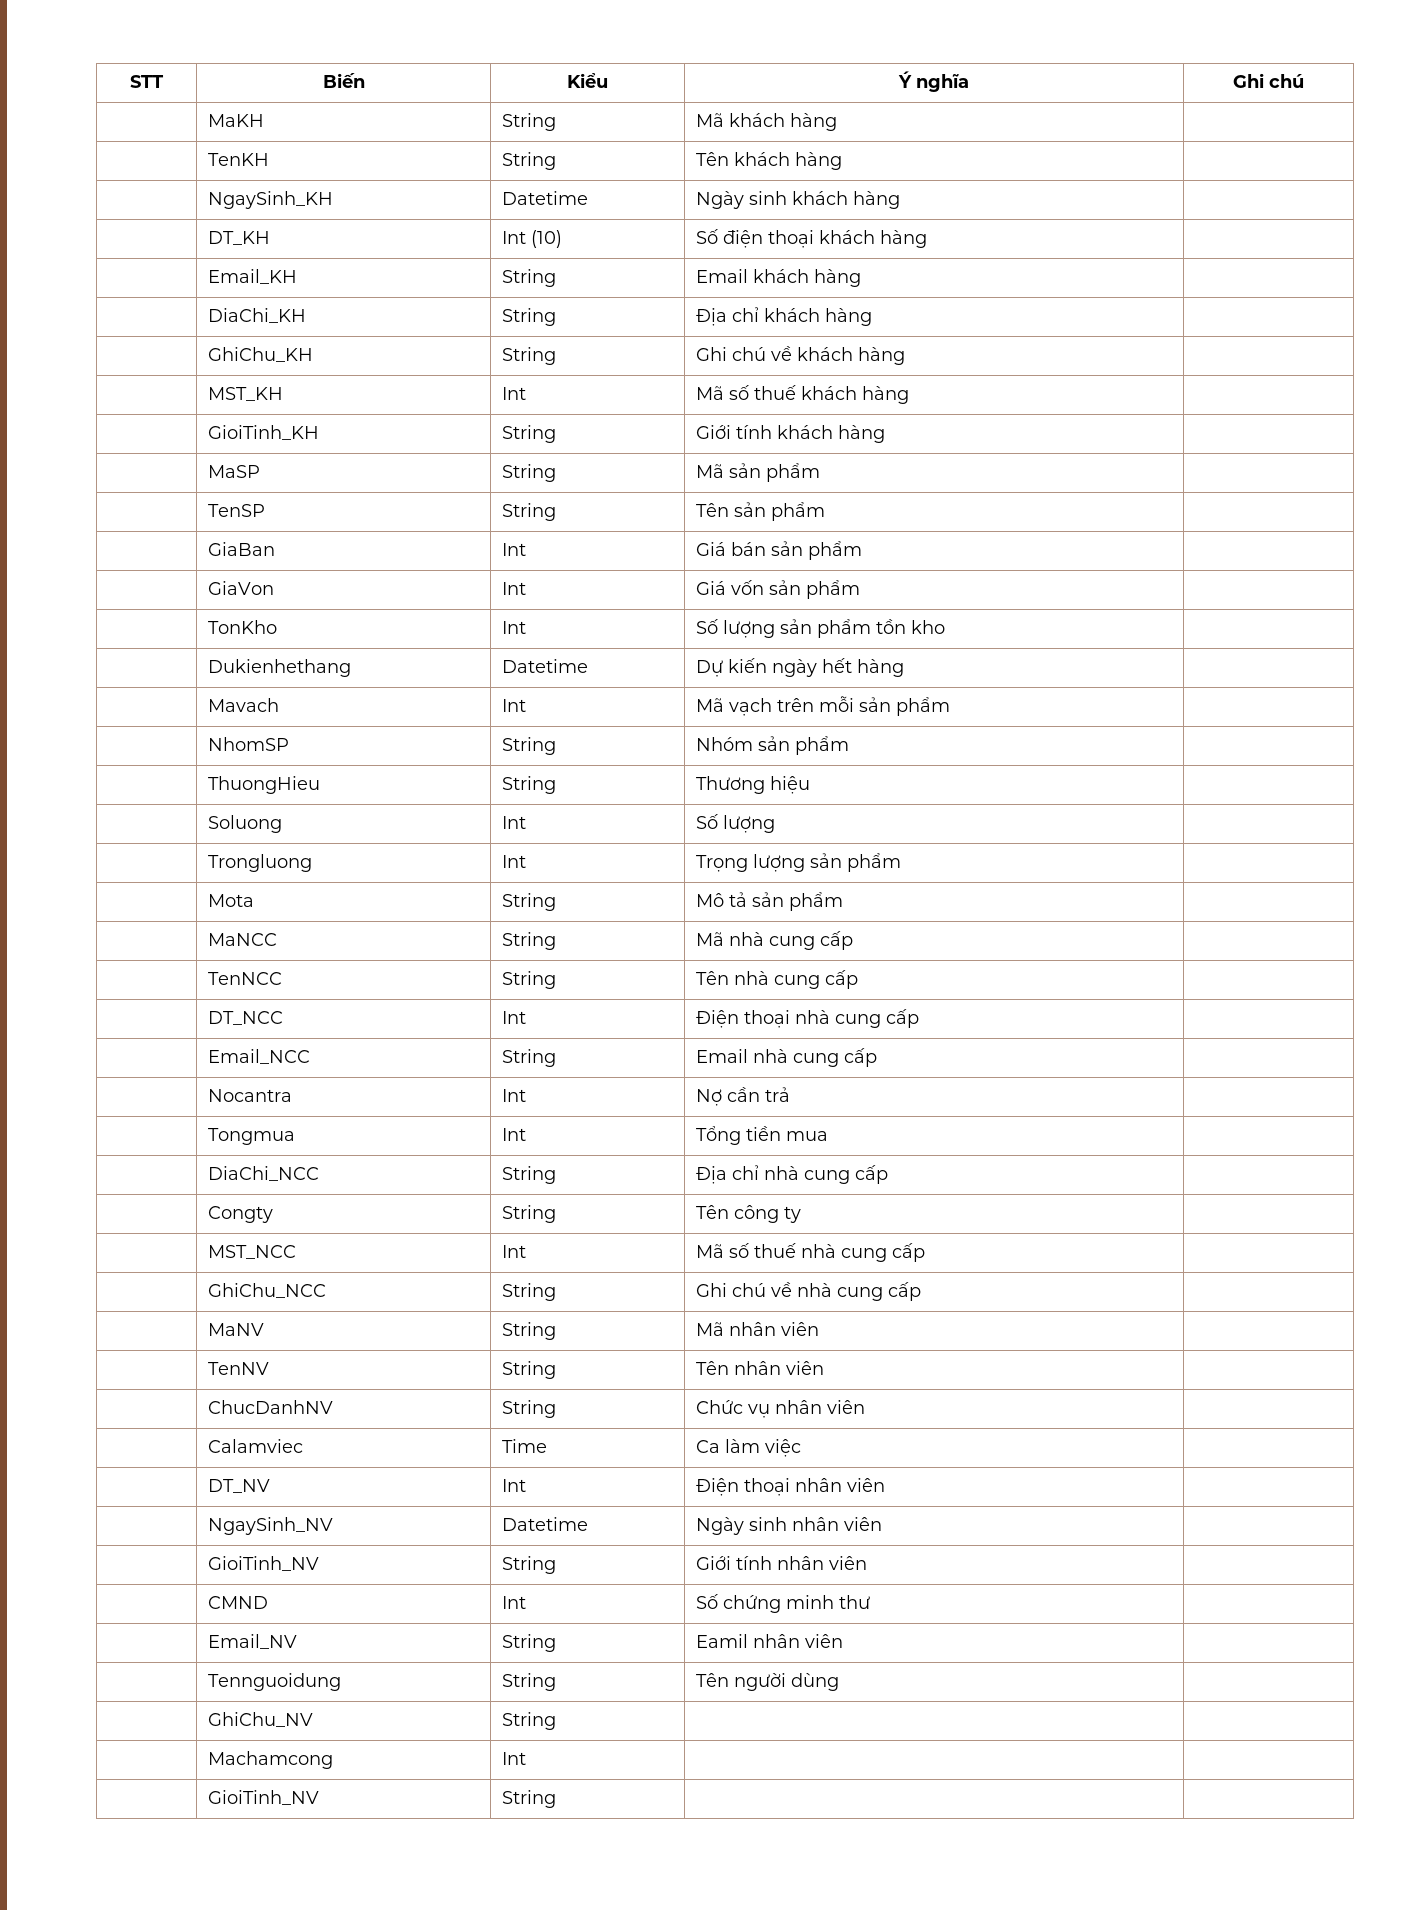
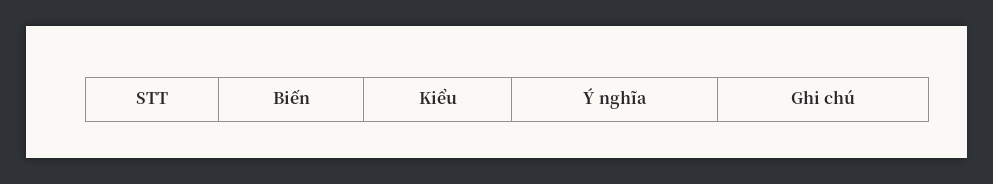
- | MaKH | String | Mã khách hàng |
- | TenKH | String | Tên khách hàng |
- | NgaySinh_KH | Datetime | Ngày sinh khách hàng |
- | DT_KH | Int (10) | Số điện thoại khách hàng |
- | Email_KH | String | Email khách hàng |
- | DiaChi_KH | String | Địa chỉ khách hàng |
- | GhiChu_KH | String | Ghi chú về khách hàng |
- | MST_KH | Int | Mã số thuế khách hàng |
- | GioiTinh_KH | String | Giới tính khách hàng |
- | MaSP | String | Mã sản phẩm |
- | TenSP | String | Tên sản phẩm |
- | GiaBan | Int | Giá bán sản phẩm |
- | GiaVon | Int | Giá vốn sản phẩm |
- | TonKho | Int | Số lượng sản phẩm tồn kho |
- | Dukienhethang | Datetime | Dự kiến ngày hết hàng |
- | Mavach | Int | Mã vạch trên mỗi sản phẩm |
- | NhomSP | String | Nhóm sản phẩm |
- | ThuongHieu | String | Thương hiệu |
- | Soluong | Int | Số lượng |
- | Trongluong | Int | Trọng lượng sản phẩm |
- | Mota | String | Mô tả sản phẩm |
- | MaNCC | String | Mã nhà cung cấp |
- | TenNCC | String | Tên nhà cung cấp |
- | DT_NCC | Int | Điện thoại nhà cung cấp |
- | Email_NCC | String | Email nhà cung cấp |
- | Nocantra | Int | Nợ cần trả |
- | Tongmua | Int | Tổng tiền mua |
- | DiaChi_NCC | String | Địa chỉ nhà cung cấp |
- | Congty | String | Tên công ty |
- | MST_NCC | Int | Mã số thuế nhà cung cấp |
- | GhiChu_NCC | String | Ghi chú về nhà cung cấp |
- | MaNV | String | Mã nhân viên |
- | TenNV | String | Tên nhân viên |
- | ChucDanhNV | String | Chức vụ nhân viên |
- | Calamviec | Time | Ca làm việc |
- | DT_NV | Int | Điện thoại nhân viên |
- | NgaySinh_NV | Datetime | Ngày sinh nhân viên |
- | GioiTinh_NV | String | Giới tính nhân viên |
- | CMND | Int | Số chứng minh thư |
- | Email_NV | String | Eamil nhân viên |
- | Tennguoidung | String | Tên người dùng |
- | GhiChu_NV | String | |
- | Machamcong | Int | |
- | GioiTinh_NV | String | |

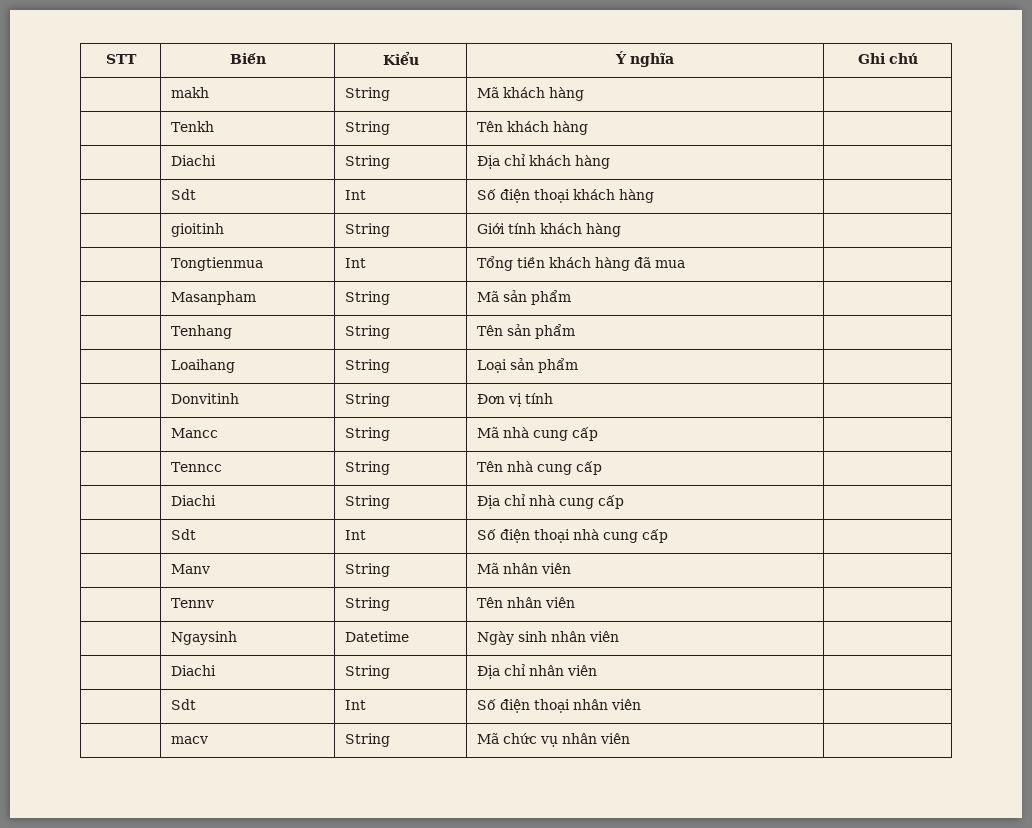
+ | makh | String | Mã khách hàng |
+ | Tenkh | String | Tên khách hàng |
+ | Diachi | String | Địa chỉ khách hàng |
+ | Sdt | Int | Số điện thoại khách hàng |
+ | gioitinh | String | Giới tính khách hàng |
+ | Tongtienmua | Int | Tổng tiền khách hàng đã mua |
+ | Masanpham | String | Mã sản phẩm |
+ | Tenhang | String | Tên sản phẩm |
+ | Loaihang | String | Loại sản phẩm |
+ | Donvitinh | String | Đơn vị tính |
+ | Mancc | String | Mã nhà cung cấp |
+ | Tenncc | String | Tên nhà cung cấp |
+ | Diachi | String | Địa chỉ nhà cung cấp |
+ | Sdt | Int | Số điện thoại nhà cung cấp |
+ | Manv | String | Mã nhân viên |
+ | Tennv | String | Tên nhân viên |
+ | Ngaysinh | Datetime | Ngày sinh nhân viên |
+ | Diachi | String | Địa chỉ nhân viên |
+ | Sdt | Int | Số điện thoại nhân viên |
+ | macv | String | Mã chức vụ nhân viên |

